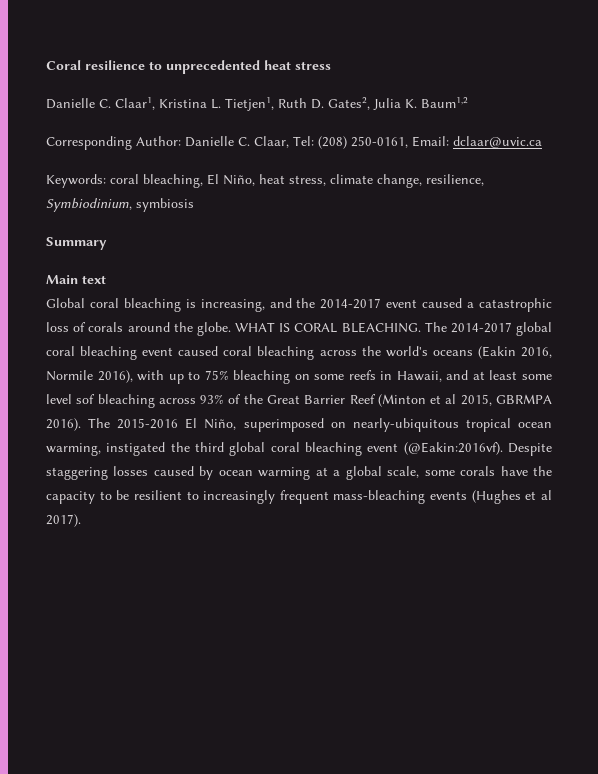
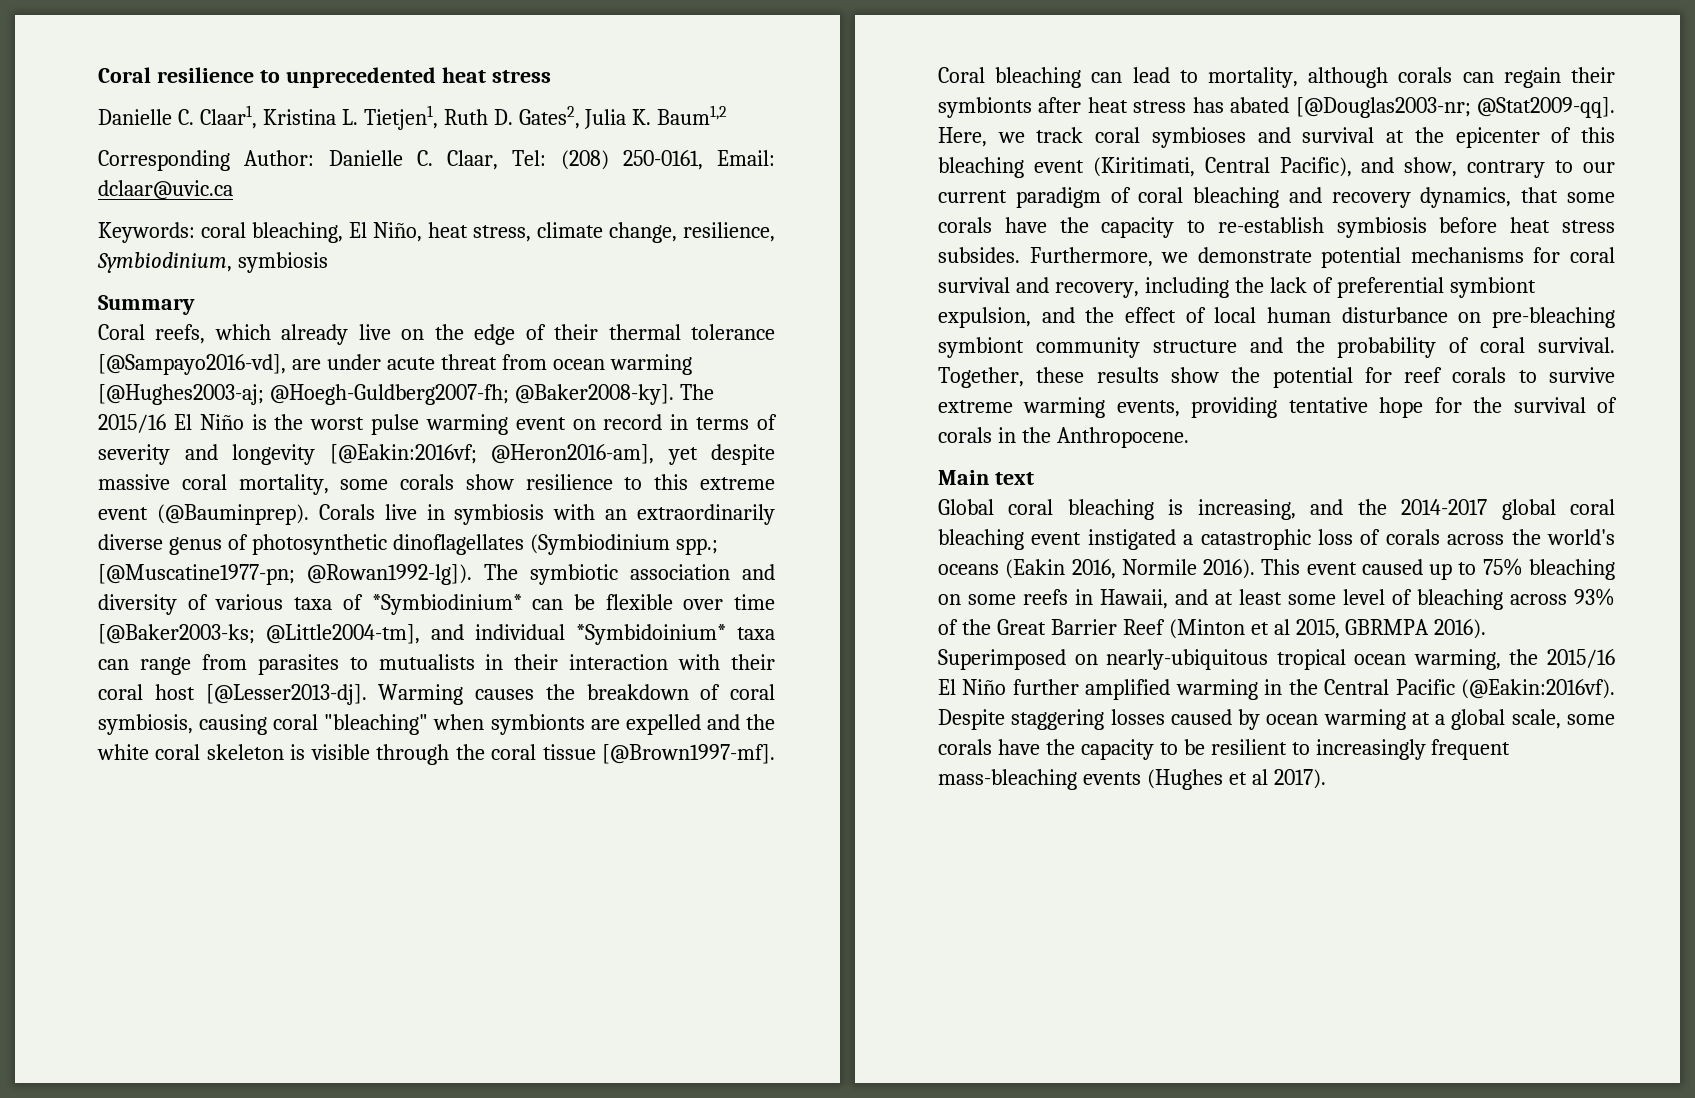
+ Coral reefs, which already live on the edge of their thermal tolerance [@Sampayo2016-vd], are under acute threat from ocean warming [@Hughes2003-aj; @Hoegh-Guldberg2007-fh; @Baker2008-ky]. The 2015/16 El Niño is the worst pulse warming event on record in terms of severity and longevity [@Eakin:2016vf; @Heron2016-am], yet despite massive coral mortality, some corals show resilience to this extreme event (@Bauminprep). Corals live in symbiosis with an extraordinarily diverse genus of photosynthetic dinoflagellates (Symbiodinium spp.; [@Muscatine1977-pn; @Rowan1992-lg]). The symbiotic association and diversity of various taxa of *Symbiodinium* can be flexible over time [@Baker2003-ks; @Little2004-tm], and individual *Symbidoinium* taxa can range from parasites to mutualists in their interaction with their coral host [@Lesser2013-dj]. Warming causes the breakdown of coral symbiosis, causing coral "bleaching" when symbionts are expelled and the white coral skeleton is visible through the coral tissue [@Brown1997-mf]. Coral bleaching can lead to mortality, although corals can regain their symbionts after heat stress has abated [@Douglas2003-nr; @Stat2009-qq]. Here, we track coral symbioses and survival at the epicenter of this bleaching event (Kiritimati, Central Pacific), and show, contrary to our current paradigm of coral bleaching and recovery dynamics, that some corals have the capacity to re-establish symbiosis before heat stress subsides. Furthermore, we demonstrate potential mechanisms for coral survival and recovery, including the lack of preferential symbiont expulsion, and the effect of local human disturbance on pre-bleaching symbiont community structure and the probability of coral survival. Together, these results show the potential for reef corals to survive extreme warming events, providing tentative hope for the survival of corals in the Anthropocene.
- Global coral bleaching is increasing, and the 2014-2017 event caused a catastrophic loss of corals around the globe. WHAT IS CORAL BLEACHING. The 2014-2017 global coral bleaching event caused coral bleaching across the world's oceans (Eakin 2016, Normile 2016), with up to 75% bleaching on some reefs in Hawaii, and at least some level sof bleaching across 93% of the Great Barrier Reef (Minton et al 2015, GBRMPA 2016).
+ Global coral bleaching is increasing, and the 2014-2017 global coral bleaching event instigated a catastrophic loss of corals across the world's oceans (Eakin 2016, Normile 2016). This event caused up to 75% bleaching on some reefs in Hawaii, and at least some level of bleaching across 93% of the Great Barrier Reef (Minton et al 2015, GBRMPA 2016).
- The 2015-2016 El Niño, superimposed on nearly-ubiquitous tropical ocean warming, instigated the third global coral bleaching event (@Eakin:2016vf).
+ Superimposed on nearly-ubiquitous tropical ocean warming, the 2015/16 El Niño further amplified warming in the Central Pacific (@Eakin:2016vf).

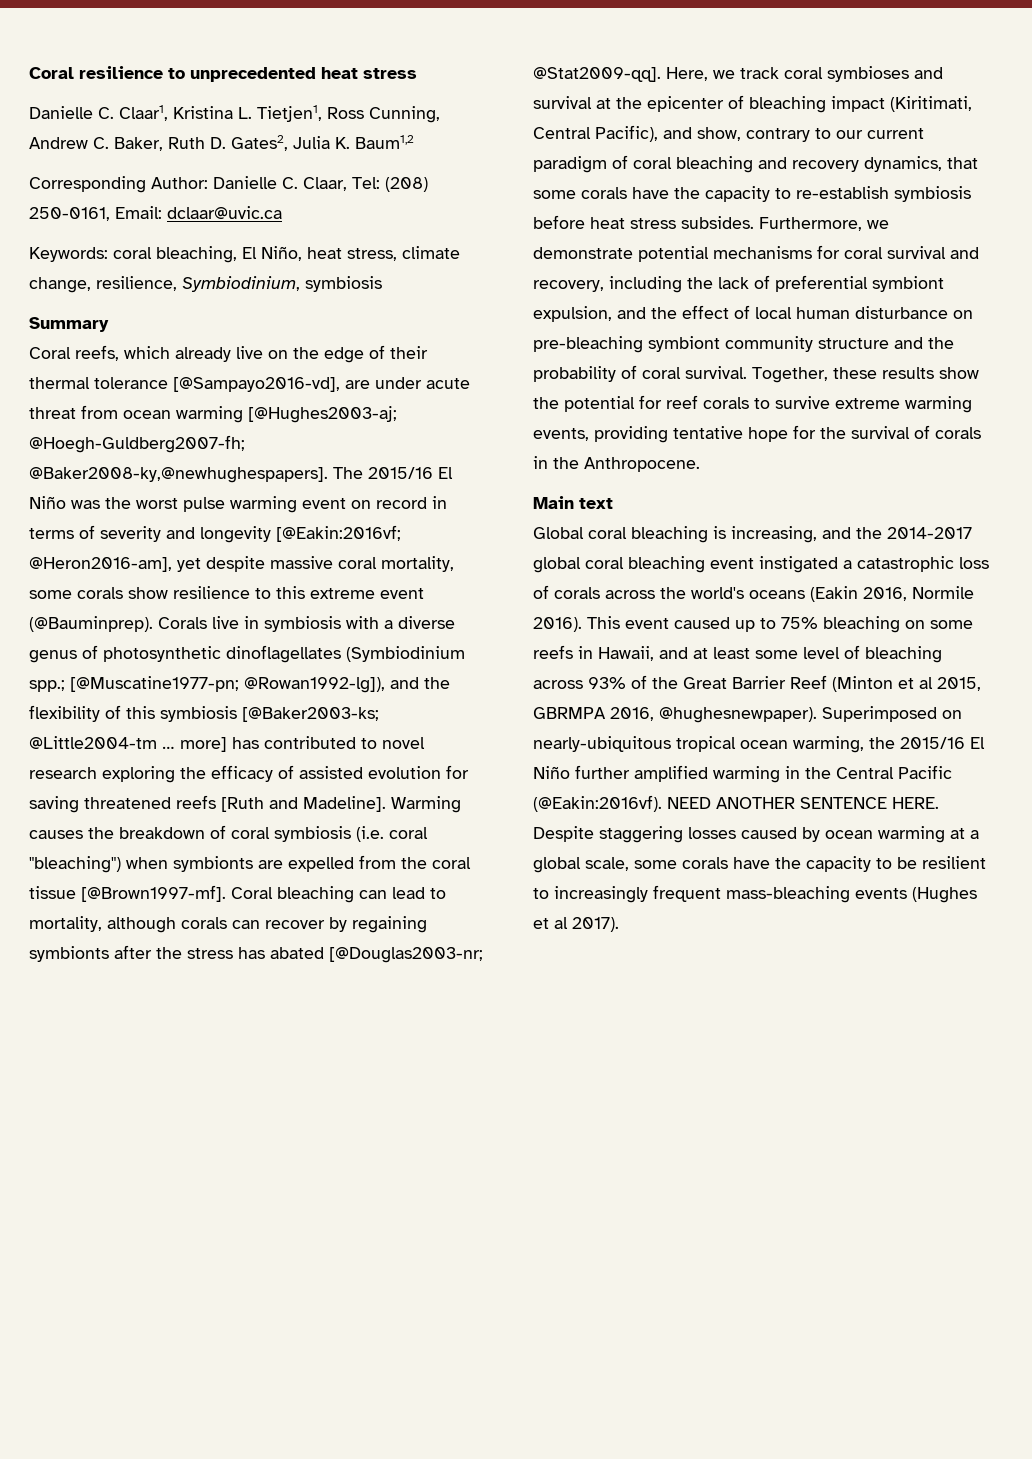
- Danielle C. Claar1, Kristina L. Tietjen1, Ruth D. Gates2, Julia K. Baum1,2
+ Danielle C. Claar1, Kristina L. Tietjen1, Ross Cunning, Andrew C. Baker, Ruth D. Gates2, Julia K. Baum1,2
- Coral reefs, which already live on the edge of their thermal tolerance [@Sampayo2016-vd], are under acute threat from ocean warming [@Hughes2003-aj; @Hoegh-Guldberg2007-fh; @Baker2008-ky].
+ Coral reefs, which already live on the edge of their thermal tolerance [@Sampayo2016-vd], are under acute threat from ocean warming [@Hughes2003-aj; @Hoegh-Guldberg2007-fh; @Baker2008-ky,@newhughespapers].
- The 2015/16 El Niño is the worst pulse warming event on record in terms of severity and longevity [@Eakin:2016vf; @Heron2016-am], yet despite massive coral mortality, some corals show resilience to this extreme event (@Bauminprep).
+ The 2015/16 El Niño was the worst pulse warming event on record in terms of severity and longevity [@Eakin:2016vf; @Heron2016-am], yet despite massive coral mortality, some corals show resilience to this extreme event (@Bauminprep).
- Corals live in symbiosis with an extraordinarily diverse genus of photosynthetic dinoflagellates (Symbiodinium spp.; [@Muscatine1977-pn; @Rowan1992-lg]). The symbiotic association and diversity of various taxa of *Symbiodinium* can be flexible over time [@Baker2003-ks; @Little2004-tm], and individual *Symbidoinium* taxa can range from parasites to mutualists in their interaction with their coral host [@Lesser2013-dj].
+ Corals live in symbiosis with a diverse genus of photosynthetic dinoflagellates (Symbiodinium spp.; [@Muscatine1977-pn; @Rowan1992-lg]), and the flexibility of this symbiosis [@Baker2003-ks; @Little2004-tm … more] has contributed to novel research exploring the efficacy of assisted evolution for saving threatened reefs [Ruth and Madeline].
- Warming causes the breakdown of coral symbiosis, causing coral "bleaching" when symbionts are expelled and the white coral skeleton is visible through the coral tissue [@Brown1997-mf].
+ Warming causes the breakdown of coral symbiosis (i.e. coral "bleaching") when symbionts are expelled from the coral tissue [@Brown1997-mf].
- Coral bleaching can lead to mortality, although corals can regain their symbionts after heat stress has abated [@Douglas2003-nr; @Stat2009-qq].
+ Coral bleaching can lead to mortality, although corals can recover by regaining symbionts after the stress has abated [@Douglas2003-nr; @Stat2009-qq].
- Here, we track coral symbioses and survival at the epicenter of this bleaching event (Kiritimati, Central Pacific), and show, contrary to our current paradigm of coral bleaching and recovery dynamics, that some corals have the capacity to re-establish symbiosis before heat stress subsides.
+ Here, we track coral symbioses and survival at the epicenter of bleaching impact (Kiritimati, Central Pacific), and show, contrary to our current paradigm of coral bleaching and recovery dynamics, that some corals have the capacity to re-establish symbiosis before heat stress subsides.
- This event caused up to 75% bleaching on some reefs in Hawaii, and at least some level of bleaching across 93% of the Great Barrier Reef (Minton et al 2015, GBRMPA 2016).
+ This event caused up to 75% bleaching on some reefs in Hawaii, and at least some level of bleaching across 93% of the Great Barrier Reef (Minton et al 2015, GBRMPA 2016, @hughesnewpaper).
+ NEED ANOTHER SENTENCE HERE.

